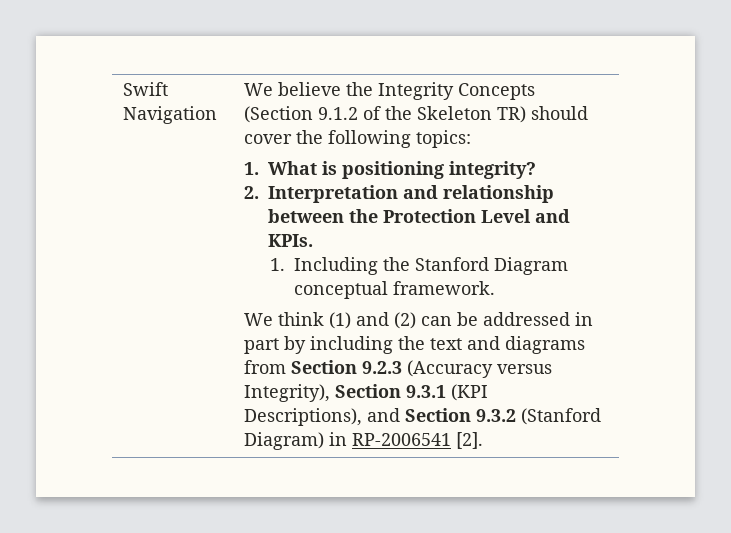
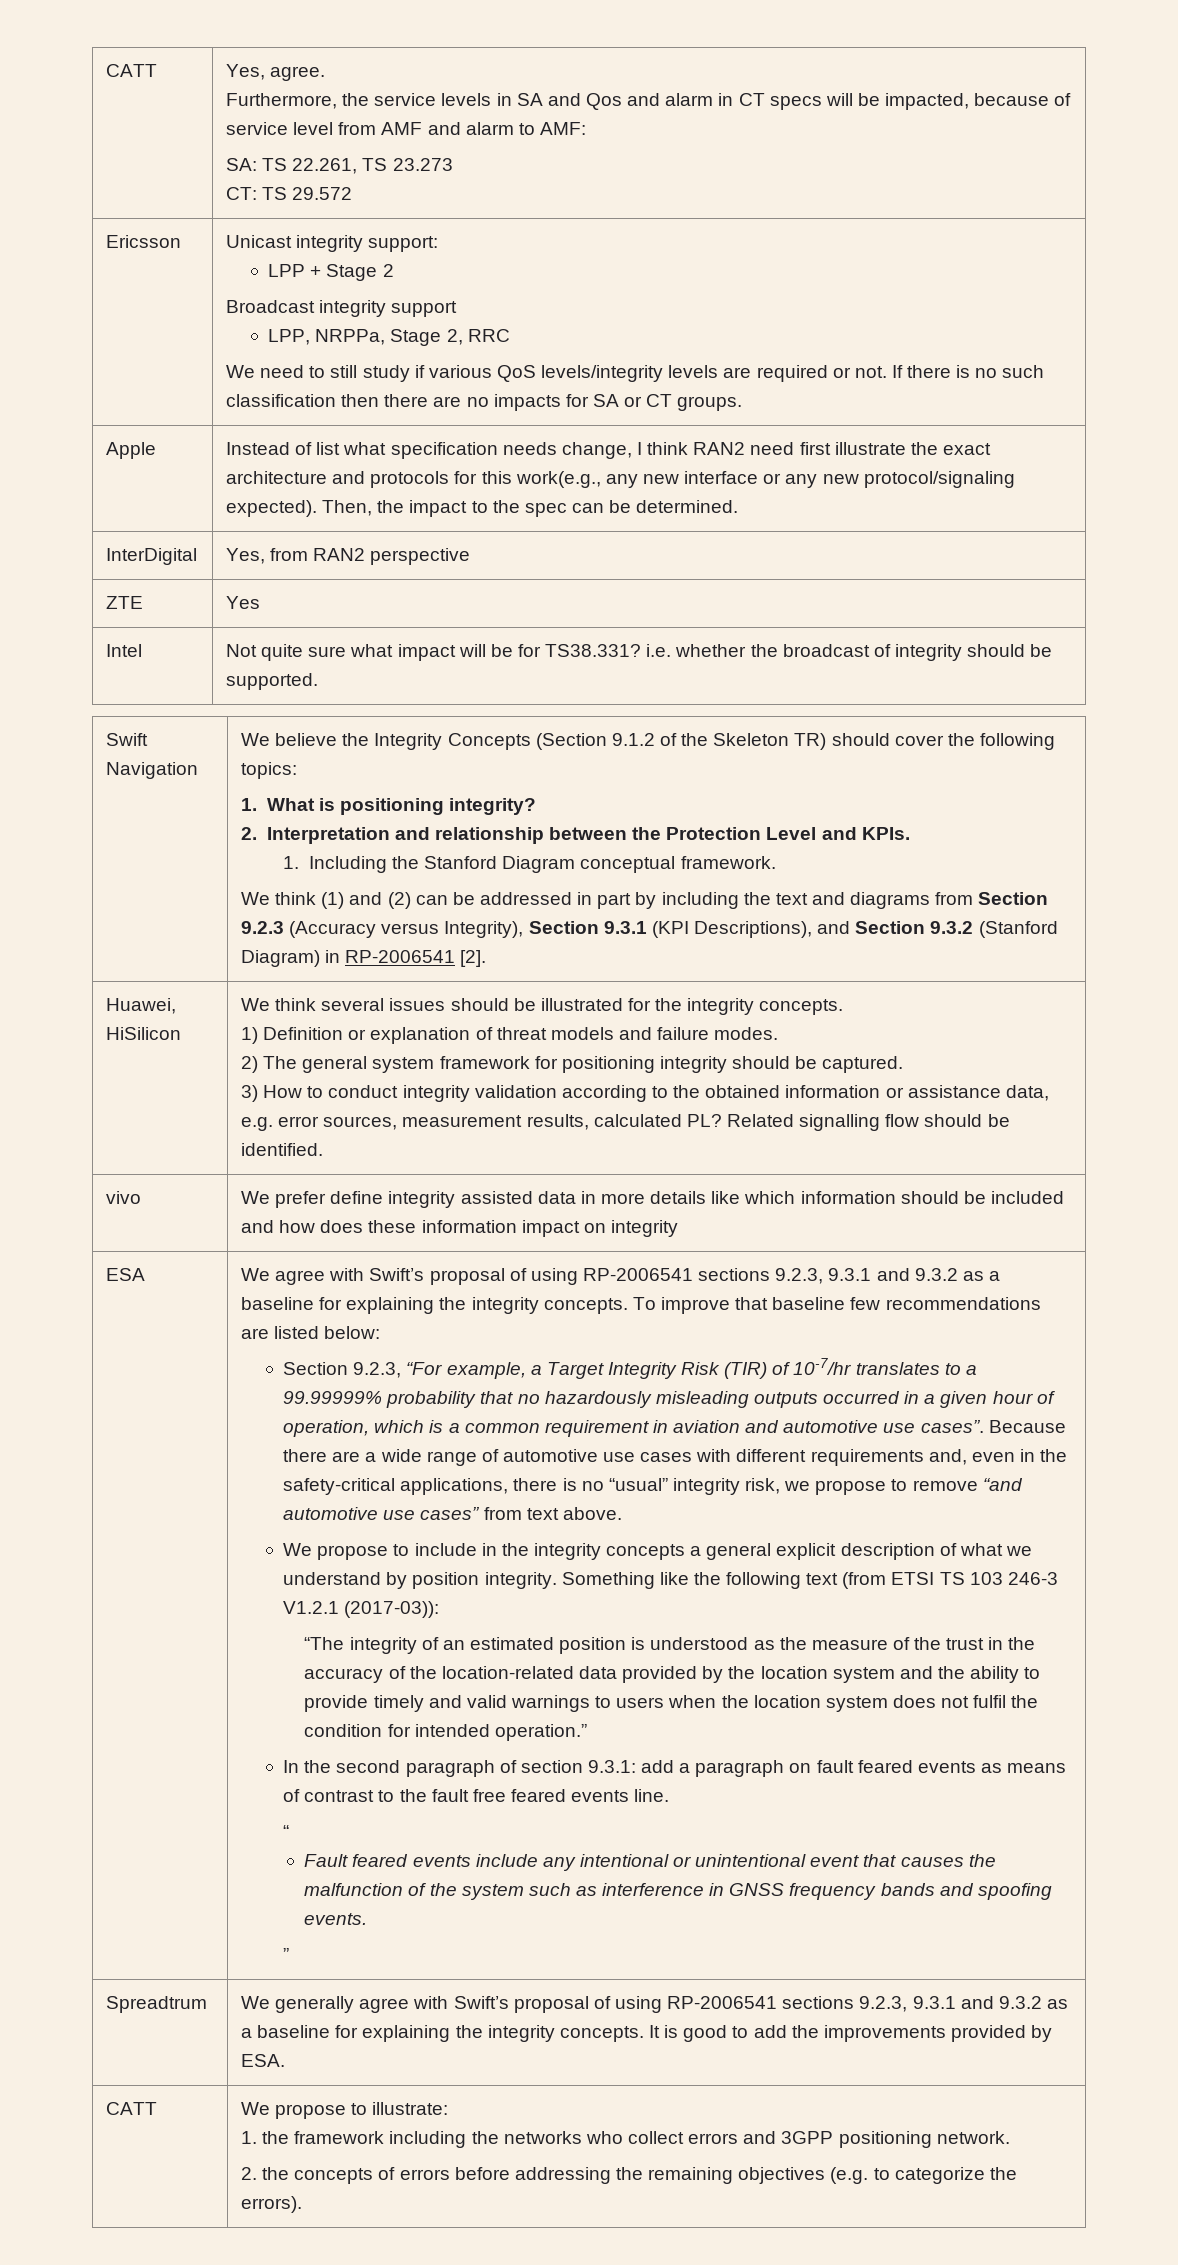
+ CATT | Yes, agree.
+ Furthermore, the service levels in SA and Qos and alarm in CT specs will be impacted, because of service level from AMF and alarm to AMF:
+ SA: TS 22.261, TS 23.273
+ CT: TS 29.572
+ Ericsson | Unicast integrity support:
+ LPP + Stage 2
+ Broadcast integrity support
+ LPP, NRPPa, Stage 2, RRC
+ We need to still study if various QoS levels/integrity levels are required or not. If there is no such classification then there are no impacts for SA or CT groups.
+ Apple | Instead of list what specification needs change, I think RAN2 need first illustrate the exact architecture and protocols for this work(e.g., any new interface or any new protocol/signaling expected). Then, the impact to the spec can be determined.
+ InterDigital | Yes, from RAN2 perspective
+ ZTE | Yes
+ Intel | Not quite sure what impact will be for TS38.331? i.e. whether the broadcast of integrity should be supported.
+ Huawei, HiSilicon | We think several issues should be illustrated for the integrity concepts.
+ 1) Definition or explanation of threat models and failure modes.
+ 2) The general system framework for positioning integrity should be captured.
+ 3) How to conduct integrity validation according to the obtained information or assistance data, e.g. error sources, measurement results, calculated PL? Related signalling flow should be identified.
+ vivo | We prefer define integrity assisted data in more details like which information should be included and how does these information impact on integrity
+ ESA | We agree with Swift’s proposal of using RP-2006541 sections 9.2.3, 9.3.1 and 9.3.2 as a baseline for explaining the integrity concepts. To improve that baseline few recommendations are listed below:
+ Section 9.2.3, “For example, a Target Integrity Risk (TIR) of 10-7/hr translates to a 99.99999% probability that no hazardously misleading outputs occurred in a given hour of operation, which is a common requirement in aviation and automotive use cases”. Because there are a wide range of automotive use cases with different requirements and, even in the safety-critical applications, there is no “usual” integrity risk, we propose to remove “and automotive use cases” from text above.
+ We propose to include in the integrity concepts a general explicit description of what we understand by position integrity. Something like the following text (from ETSI TS 103 246-3 V1.2.1 (2017-03)):
+ “The integrity of an estimated position is understood as the measure of the trust in the accuracy of the location-related data provided by the location system and the ability to provide timely and valid warnings to users when the location system does not fulfil the condition for intended operation.”
+ In the second paragraph of section 9.3.1: add a paragraph on fault feared events as means of contrast to the fault free feared events line.
+ “
+ Fault feared events include any intentional or unintentional event that causes the malfunction of the system such as interference in GNSS frequency bands and spoofing events.
+ ”
+ Spreadtrum | We generally agree with Swift’s proposal of using RP-2006541 sections 9.2.3, 9.3.1 and 9.3.2 as a baseline for explaining the integrity concepts. It is good to add the improvements provided by ESA.
+ CATT | We propose to illustrate:
+ 1. the framework including the networks who collect errors and 3GPP positioning network.
+ 2. the concepts of errors before addressing the remaining objectives (e.g. to categorize the errors).

